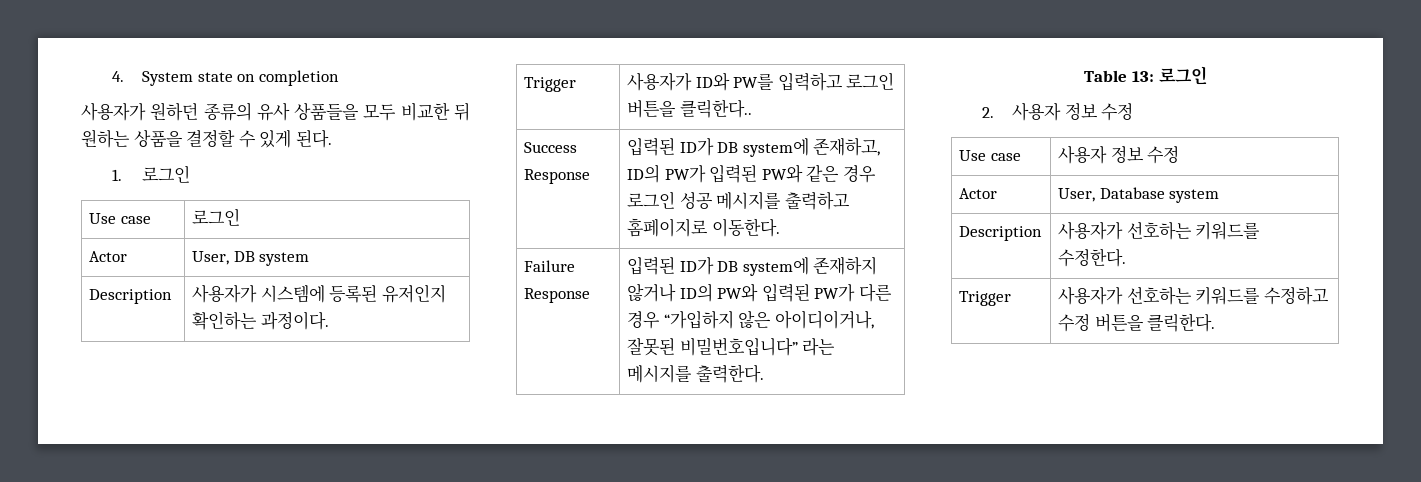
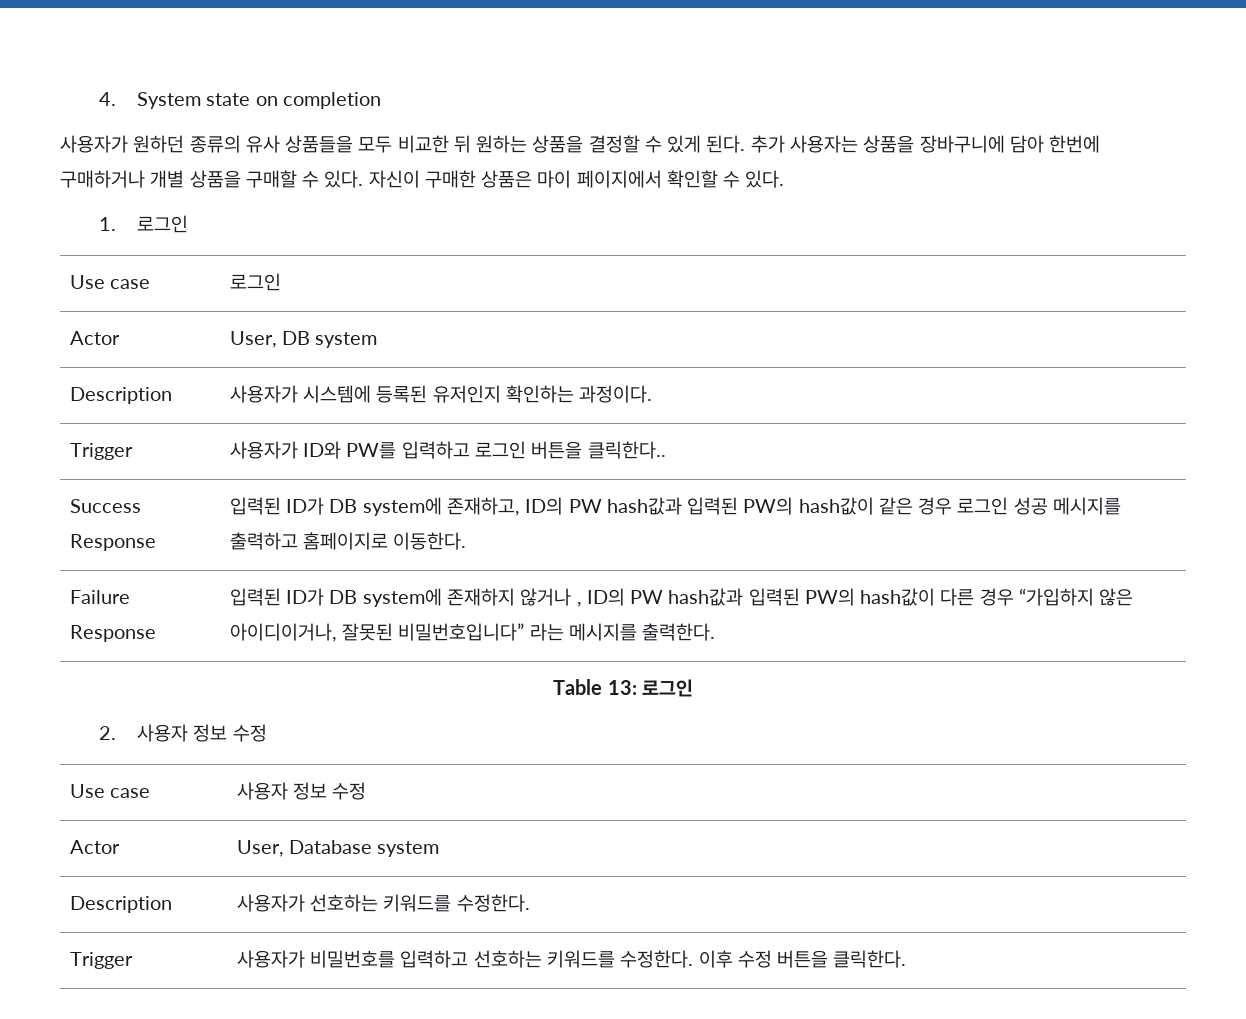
+ 추가 사용자는 상품을 장바구니에 담아 한번에 구매하거나 개별 상품을 구매할 수 있다. 자신이 구매한 상품은 마이 페이지에서 확인할 수 있다.
- Success Response | 입력된 ID가 DB system에 존재하고, ID의 PW가 입력된 PW와 같은 경우 로그인 성공 메시지를 출력하고 홈페이지로 이동한다.
+ Success Response | 입력된 ID가 DB system에 존재하고, ID의 PW hash값과 입력된 PW의 hash값이 같은 경우 로그인 성공 메시지를 출력하고 홈페이지로 이동한다.
- Failure Response | 입력된 ID가 DB system에 존재하지 않거나 ID의 PW와 입력된 PW가 다른 경우 “가입하지 않은 아이디이거나, 잘못된 비밀번호입니다” 라는 메시지를 출력한다.
+ Failure Response | 입력된 ID가 DB system에 존재하지 않거나 , ID의 PW hash값과 입력된 PW의 hash값이 다른 경우 “가입하지 않은 아이디이거나, 잘못된 비밀번호입니다” 라는 메시지를 출력한다.
- Trigger | 사용자가 선호하는 키워드를 수정하고 수정 버튼을 클릭한다.
+ Trigger | 사용자가 비밀번호를 입력하고 선호하는 키워드를 수정한다. 이후 수정 버튼을 클릭한다.

